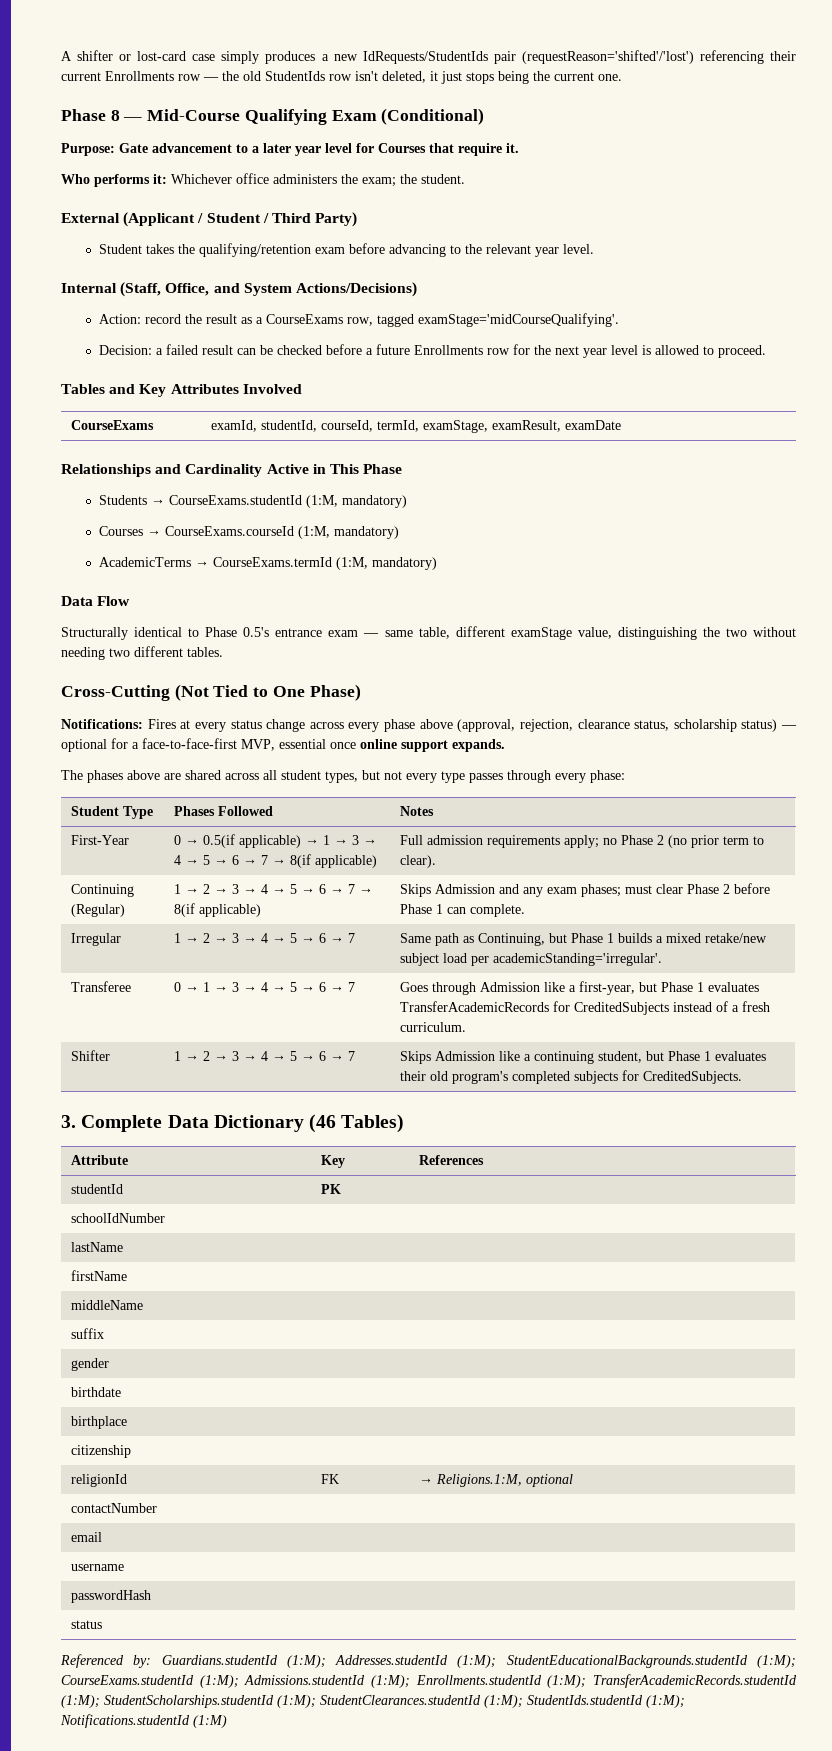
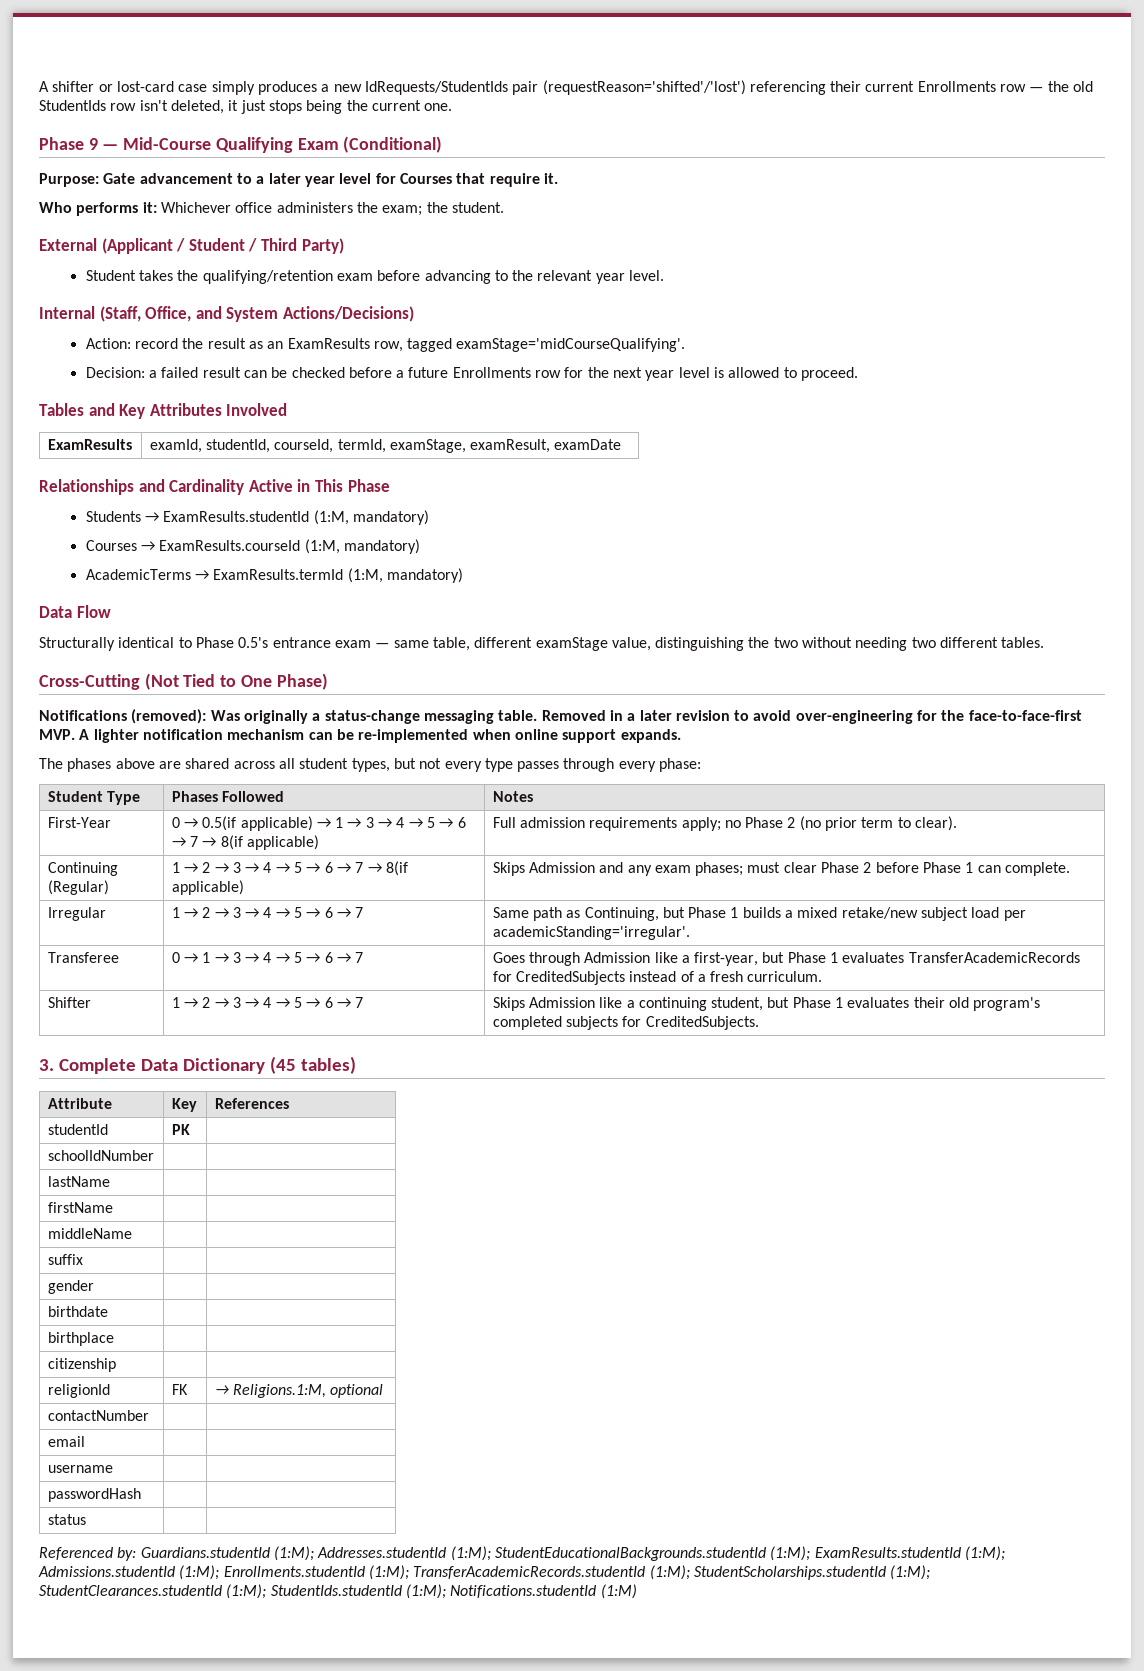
- Phase 8 — Mid-Course Qualifying Exam (Conditional)
+ Phase 9 — Mid-Course Qualifying Exam (Conditional)
- Action: record the result as a CourseExams row, tagged examStage='midCourseQualifying'.
+ Action: record the result as an ExamResults row, tagged examStage='midCourseQualifying'.
- CourseExams | examId, studentId, courseId, termId, examStage, examResult, examDate
+ ExamResults | examId, studentId, courseId, termId, examStage, examResult, examDate
- Students → CourseExams.studentId (1:M, mandatory)
+ Students → ExamResults.studentId (1:M, mandatory)
- Courses → CourseExams.courseId (1:M, mandatory)
+ Courses → ExamResults.courseId (1:M, mandatory)
- AcademicTerms → CourseExams.termId (1:M, mandatory)
+ AcademicTerms → ExamResults.termId (1:M, mandatory)
- Notifications: Fires at every status change across every phase above (approval, rejection, clearance status, scholarship status) — optional for a face-to-face-first MVP, essential once online support expands.
+ Notifications (removed): Was originally a status-change messaging table. Removed in a later revision to avoid over-engineering for the face-to-face-first MVP. A lighter notification mechanism can be re-implemented when online support expands.
- 3. Complete Data Dictionary (46 Tables)
+ 3. Complete Data Dictionary (45 tables)
- Referenced by: Guardians.studentId (1:M); Addresses.studentId (1:M); StudentEducationalBackgrounds.studentId (1:M); CourseExams.studentId (1:M); Admissions.studentId (1:M); Enrollments.studentId (1:M); TransferAcademicRecords.studentId (1:M); StudentScholarships.studentId (1:M); StudentClearances.studentId (1:M); StudentIds.studentId (1:M); Notifications.studentId (1:M)
+ Referenced by: Guardians.studentId (1:M); Addresses.studentId (1:M); StudentEducationalBackgrounds.studentId (1:M); ExamResults.studentId (1:M); Admissions.studentId (1:M); Enrollments.studentId (1:M); TransferAcademicRecords.studentId (1:M); StudentScholarships.studentId (1:M); StudentClearances.studentId (1:M); StudentIds.studentId (1:M); Notifications.studentId (1:M)

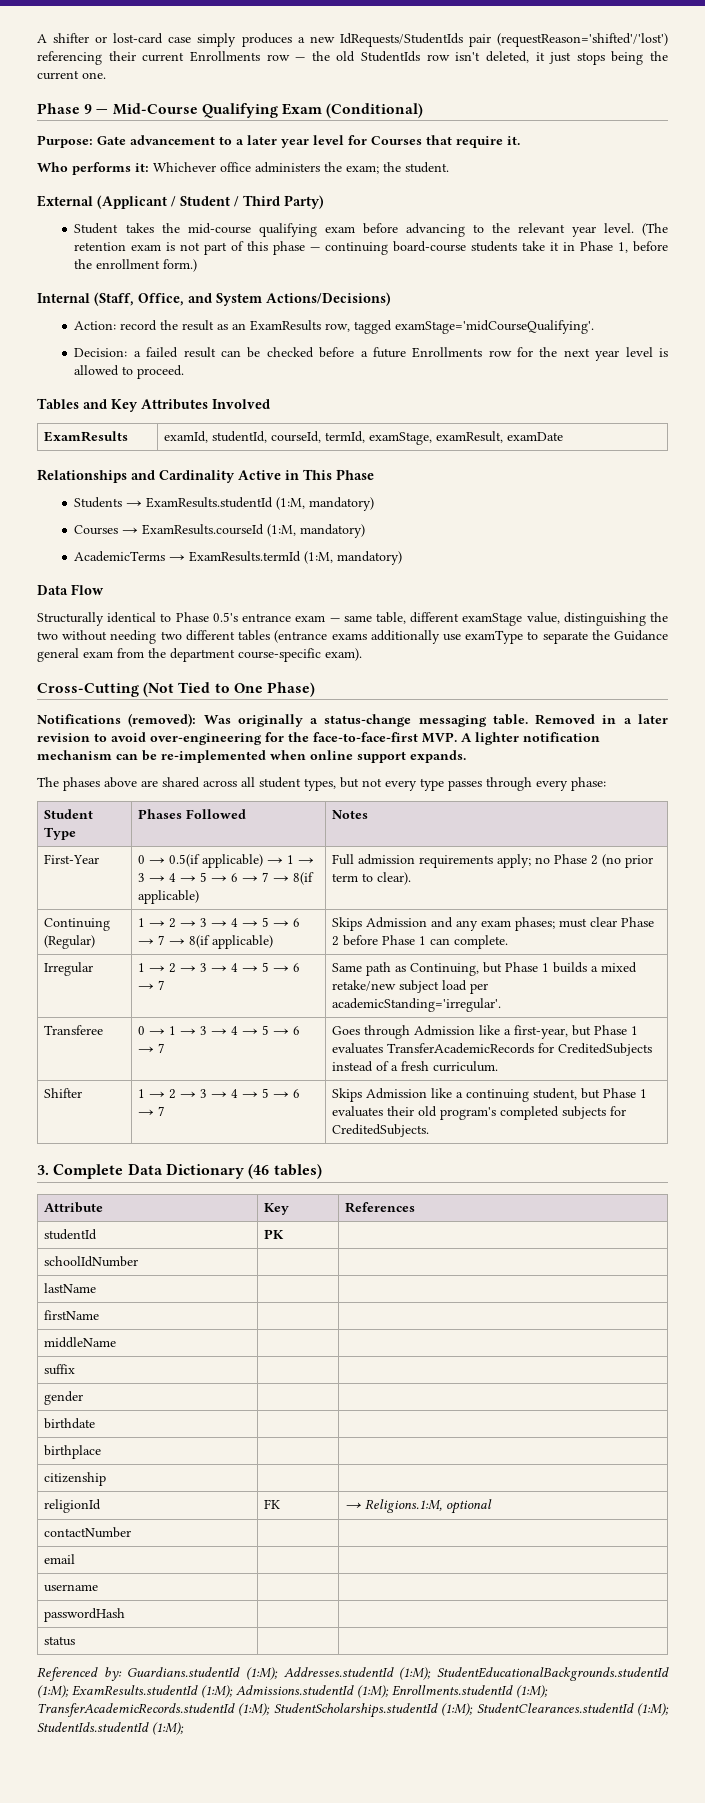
- Student takes the qualifying/retention exam before advancing to the relevant year level.
+ Student takes the mid-course qualifying exam before advancing to the relevant year level. (The retention exam is not part of this phase — continuing board-course students take it in Phase 1, before the enrollment form.)
- Structurally identical to Phase 0.5's entrance exam — same table, different examStage value, distinguishing the two without needing two different tables.
+ Structurally identical to Phase 0.5's entrance exam — same table, different examStage value, distinguishing the two without needing two different tables (entrance exams additionally use examType to separate the Guidance general exam from the department course-specific exam).
- 3. Complete Data Dictionary (45 tables)
+ 3. Complete Data Dictionary (46 tables)
- Referenced by: Guardians.studentId (1:M); Addresses.studentId (1:M); StudentEducationalBackgrounds.studentId (1:M); ExamResults.studentId (1:M); Admissions.studentId (1:M); Enrollments.studentId (1:M); TransferAcademicRecords.studentId (1:M); StudentScholarships.studentId (1:M); StudentClearances.studentId (1:M); StudentIds.studentId (1:M); Notifications.studentId (1:M)
+ Referenced by: Guardians.studentId (1:M); Addresses.studentId (1:M); StudentEducationalBackgrounds.studentId (1:M); ExamResults.studentId (1:M); Admissions.studentId (1:M); Enrollments.studentId (1:M); TransferAcademicRecords.studentId (1:M); StudentScholarships.studentId (1:M); StudentClearances.studentId (1:M); StudentIds.studentId (1:M);

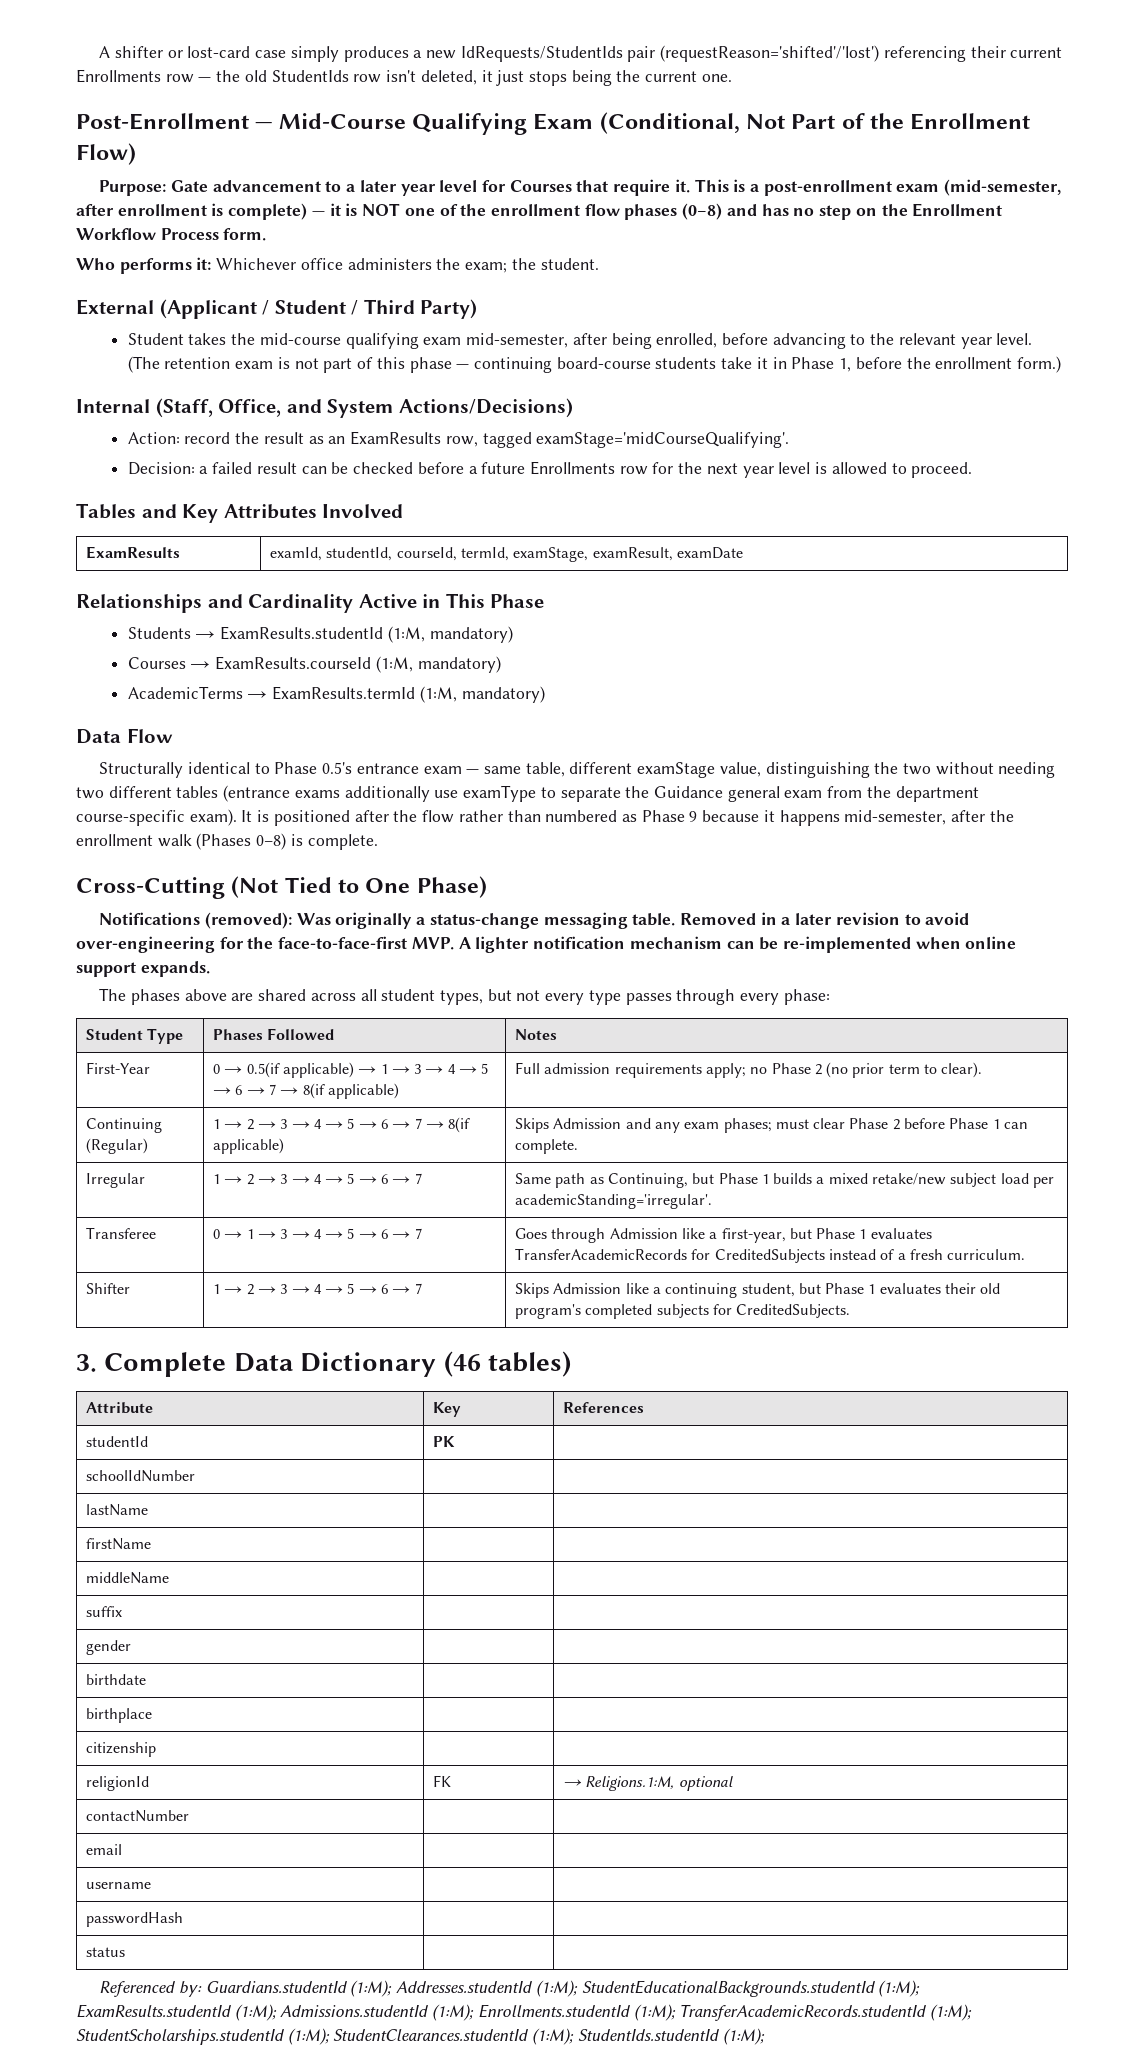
- Phase 9 — Mid-Course Qualifying Exam (Conditional)
+ Post-Enrollment — Mid-Course Qualifying Exam (Conditional, Not Part of the Enrollment Flow)
+ This is a post-enrollment exam (mid-semester, after enrollment is complete) — it is NOT one of the enrollment flow phases (0–8) and has no step on the Enrollment Workflow Process form.
- Student takes the mid-course qualifying exam before advancing to the relevant year level.
+ Student takes the mid-course qualifying exam mid-semester, after being enrolled, before advancing to the relevant year level.
+ It is positioned after the flow rather than numbered as Phase 9 because it happens mid-semester, after the enrollment walk (Phases 0–8) is complete.

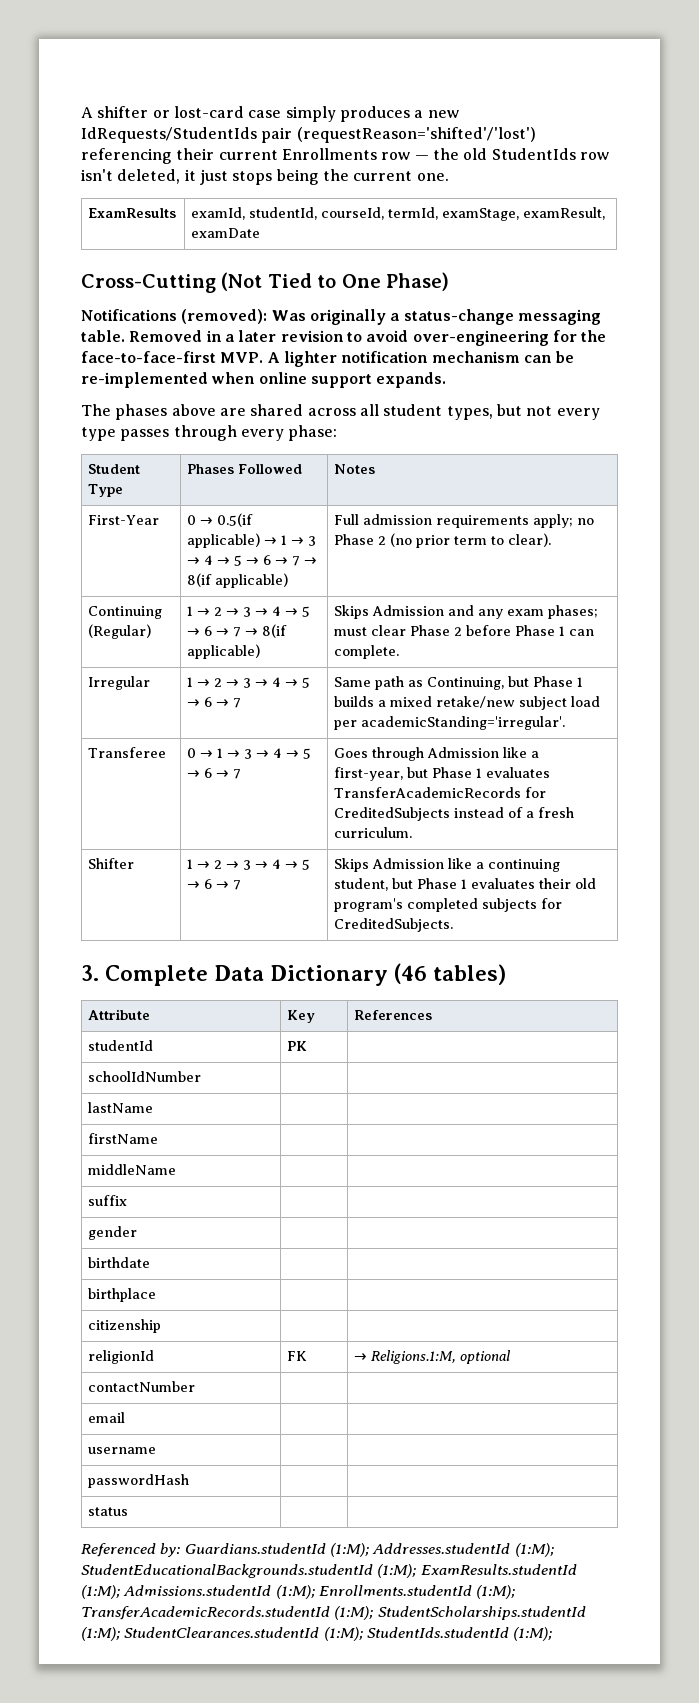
- Post-Enrollment — Mid-Course Qualifying Exam (Conditional, Not Part of the Enrollment Flow)
- Purpose: Gate advancement to a later year level for Courses that require it. This is a post-enrollment exam (mid-semester, after enrollment is complete) — it is NOT one of the enrollment flow phases (0–8) and has no step on the Enrollment Workflow Process form.
- Who performs it: Whichever office administers the exam; the student.
- External (Applicant / Student / Third Party)
- Student takes the mid-course qualifying exam mid-semester, after being enrolled, before advancing to the relevant year level. (The retention exam is not part of this phase — continuing board-course students take it in Phase 1, before the enrollment form.)
- Internal (Staff, Office, and System Actions/Decisions)
- Action: record the result as an ExamResults row, tagged examStage='midCourseQualifying'.
- Decision: a failed result can be checked before a future Enrollments row for the next year level is allowed to proceed.
- Tables and Key Attributes Involved
- Relationships and Cardinality Active in This Phase
- Students → ExamResults.studentId (1:M, mandatory)
- Courses → ExamResults.courseId (1:M, mandatory)
- AcademicTerms → ExamResults.termId (1:M, mandatory)
- Data Flow
- Structurally identical to Phase 0.5's entrance exam — same table, different examStage value, distinguishing the two without needing two different tables (entrance exams additionally use examType to separate the Guidance general exam from the department course-specific exam). It is positioned after the flow rather than numbered as Phase 9 because it happens mid-semester, after the enrollment walk (Phases 0–8) is complete.

